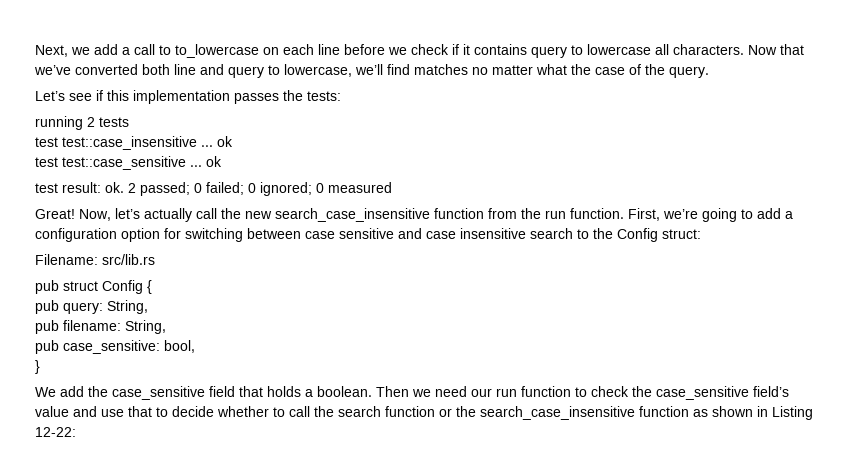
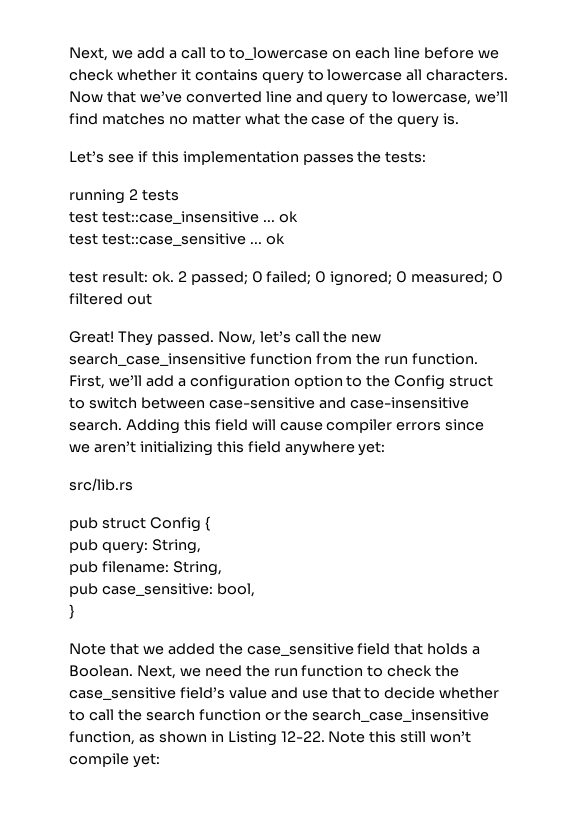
- Next, we add a call to to_lowercase on each line before we check if it contains query to lowercase all characters.
+ Next, we add a call to to_lowercase on each line before we check whether it contains query to lowercase all characters.
- Now that we’ve converted both line and query to lowercase, we’ll find matches no matter what the case of the query.
+ Now that we’ve converted line and query to lowercase, we’ll find matches no matter what the case of the query is.
- 2 passed; 0 failed; 0 ignored; 0 measured
+ 2 passed; 0 failed; 0 ignored; 0 measured; 0 filtered out
+ They passed.
- Now, let’s actually call the new search_case_insensitive function from the run function.
+ Now, let’s call the new search_case_insensitive function from the run function.
- First, we’re going to add a configuration option for switching between case sensitive and case insensitive search to the Config struct:
- Filename: src/lib.rs
+ First, we’ll add a configuration option to the Config struct to switch between case-sensitive and case-insensitive search. Adding this field will cause compiler errors since we aren’t initializing this field anywhere yet:
+ src/lib.rs
- We add the case_sensitive field that holds a boolean. Then we need our run function to check the case_sensitive field’s value and use that to decide whether to call the search function or the search_case_insensitive function as shown in Listing 12-22:
+ Note that we added the case_sensitive field that holds a Boolean. Next, we need the run function to check the case_sensitive field’s value and use that to decide whether to call the search function or the search_case_insensitive function, as shown in Listing 12-22. Note this still won’t compile yet:

